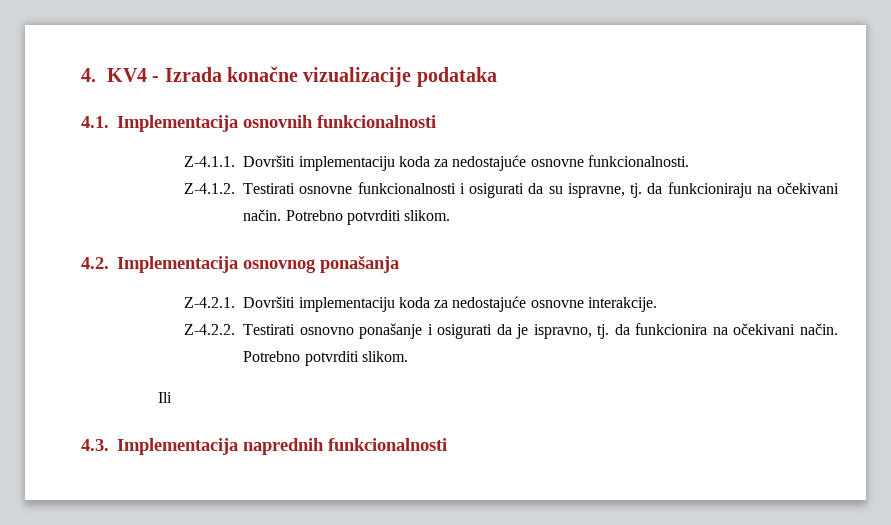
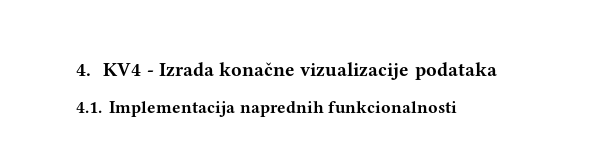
- 4.1. Implementacija osnovnih funkcionalnosti
- Z-4.1.1. Dovršiti implementaciju koda za nedostajuće osnovne funkcionalnosti.
- Z-4.1.2. Testirati osnovne funkcionalnosti i osigurati da su ispravne, tj. da funkcioniraju na očekivani način. Potrebno potvrditi slikom.
- 4.2. Implementacija osnovnog ponašanja
- Z-4.2.1. Dovršiti implementaciju koda za nedostajuće osnovne interakcije.
- Z-4.2.2. Testirati osnovno ponašanje i osigurati da je ispravno, tj. da funkcionira na očekivani način. Potrebno potvrditi slikom.
- Ili
- 4.3. Implementacija naprednih funkcionalnosti
+ 4.1. Implementacija naprednih funkcionalnosti

